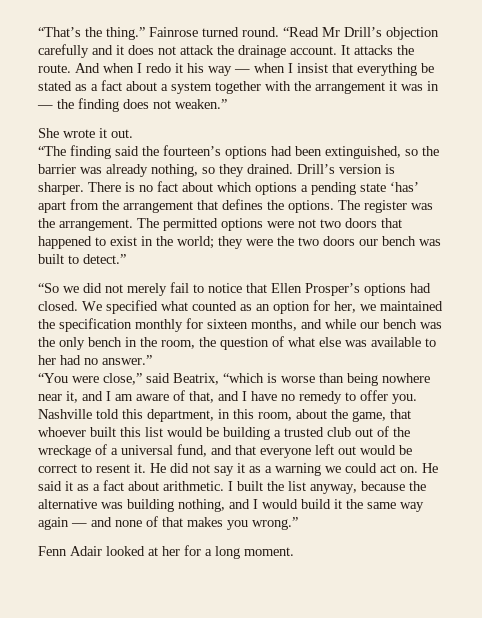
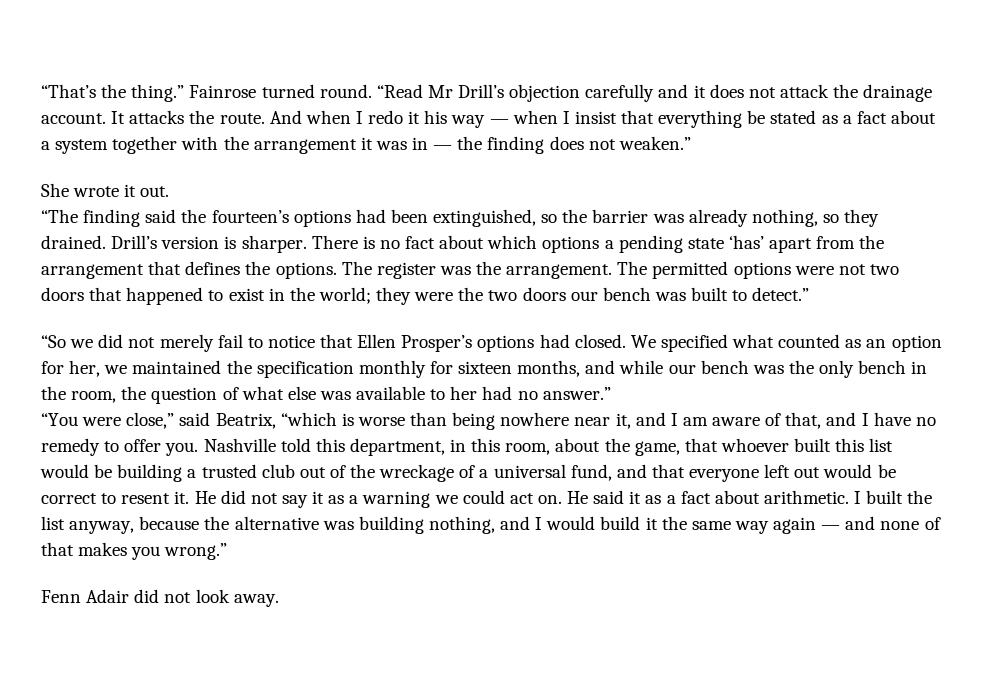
- Fenn Adair looked at her for a long moment.
+ Fenn Adair did not look away.

